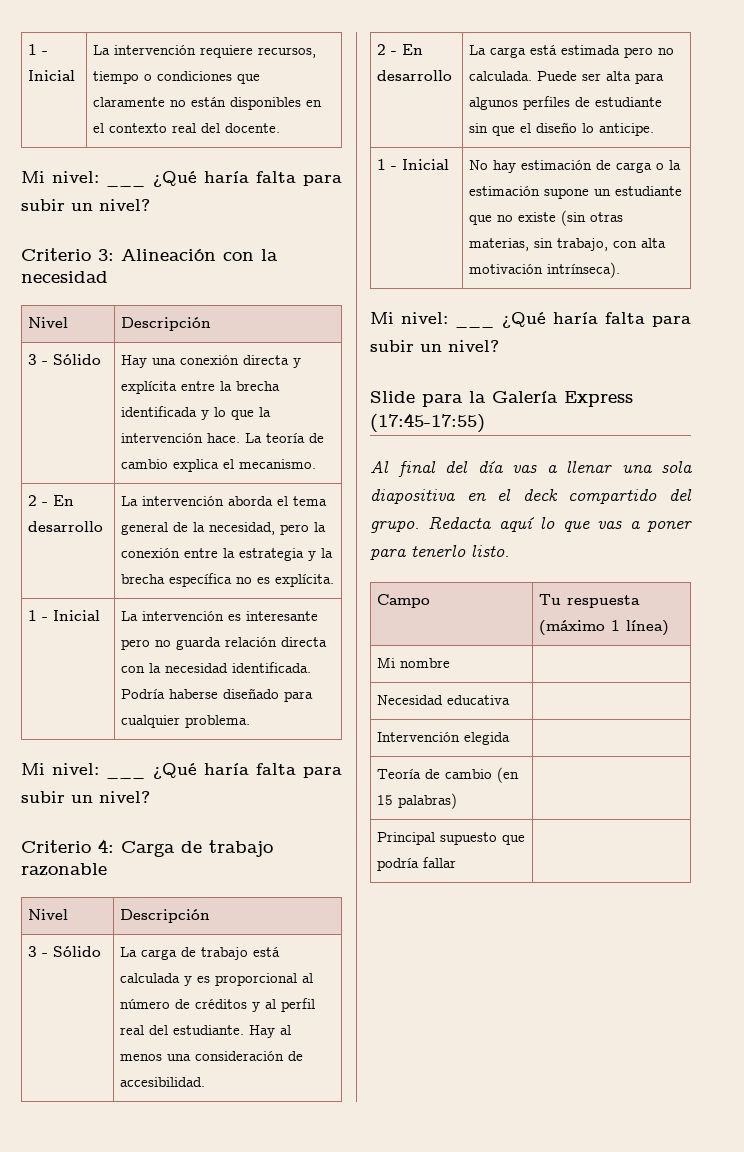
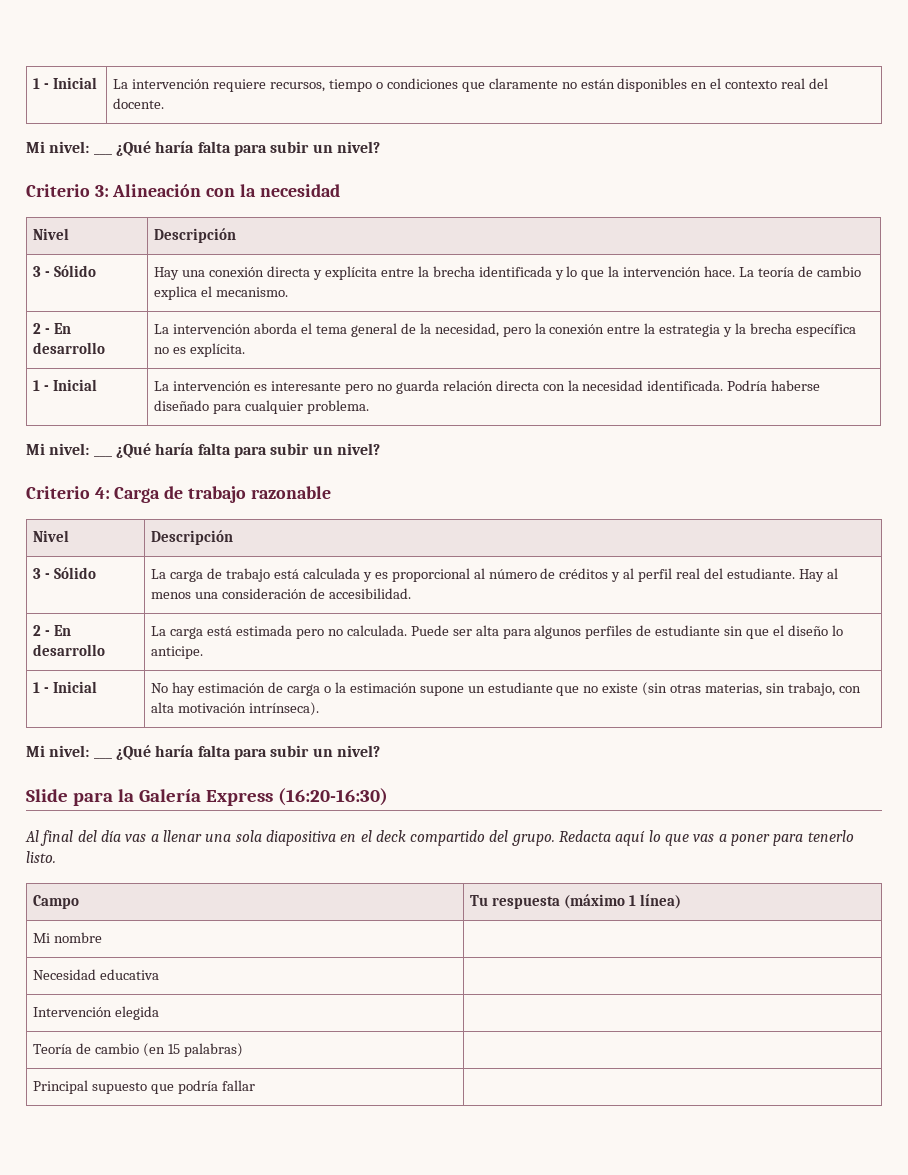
- Slide para la Galería Express (17:45-17:55)
+ Slide para la Galería Express (16:20-16:30)

